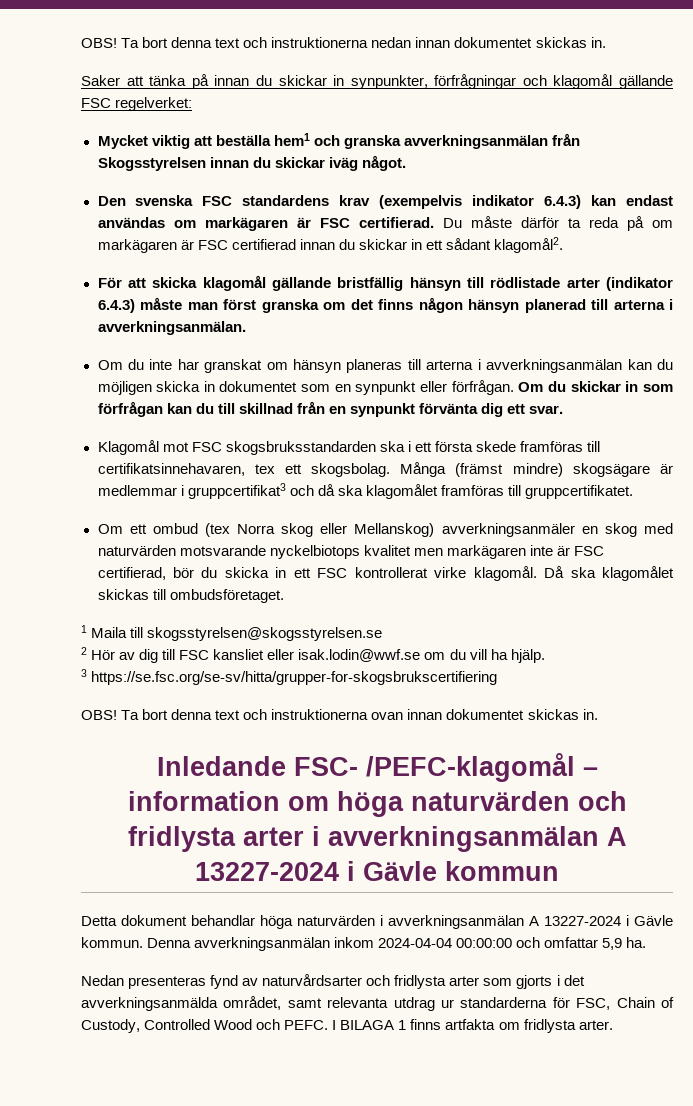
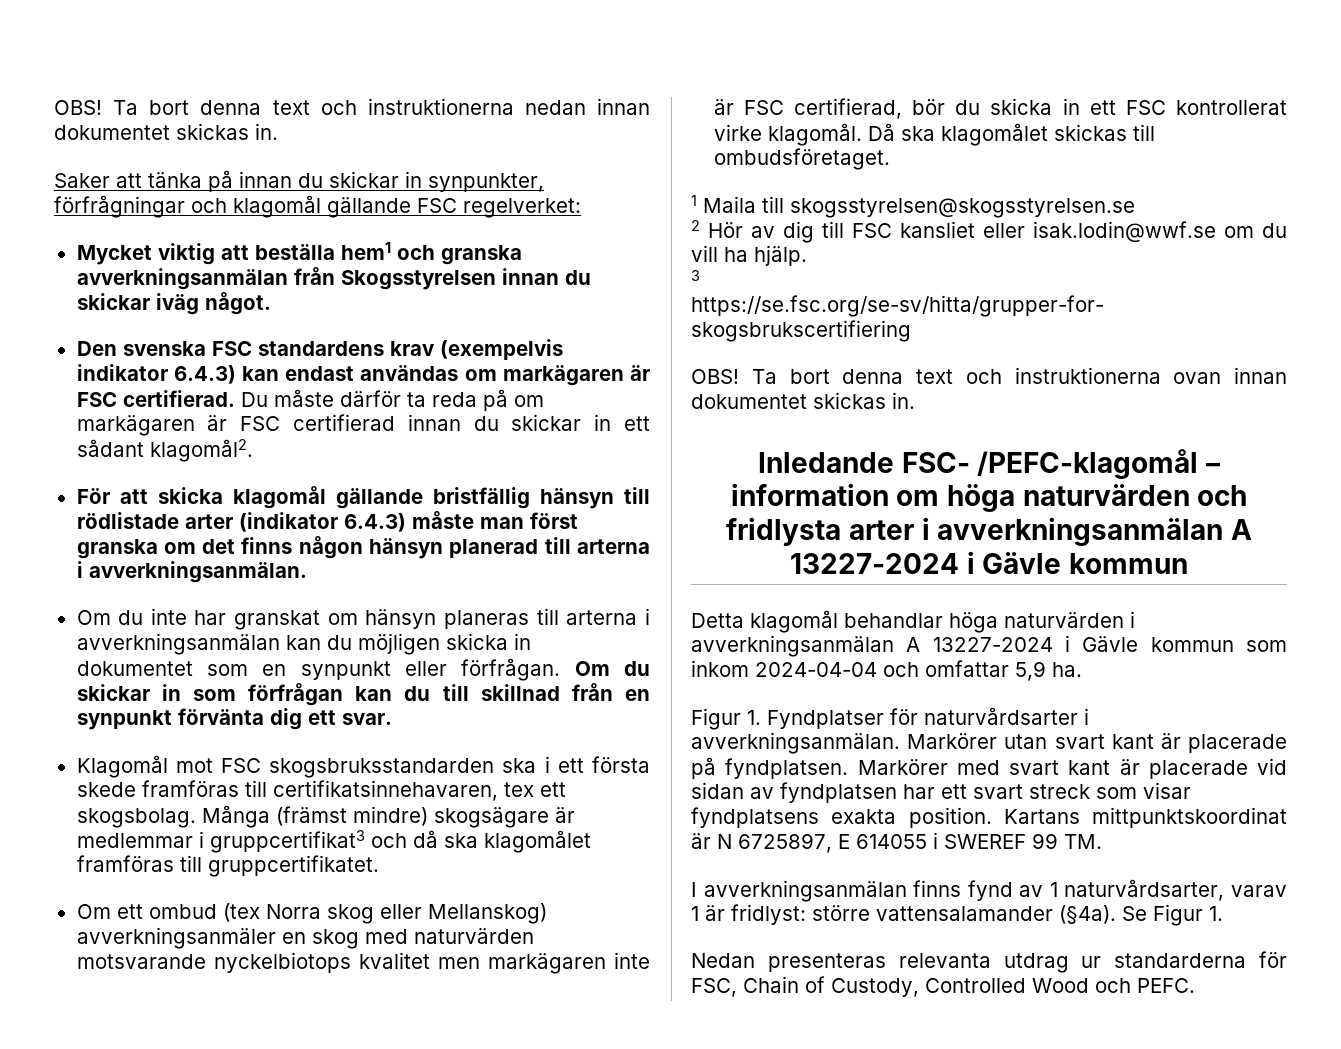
- Detta dokument behandlar höga naturvärden i avverkningsanmälan A 13227-2024 i Gävle kommun. Denna avverkningsanmälan inkom 2024-04-04 00:00:00 och omfattar 5,9 ha.
+ Detta klagomål behandlar höga naturvärden i avverkningsanmälan A 13227-2024 i Gävle kommun som inkom 2024-04-04 och omfattar 5,9 ha.
- Nedan presenteras fynd av naturvårdsarter och fridlysta arter som gjorts i det avverkningsanmälda området, samt relevanta utdrag ur standarderna för FSC, Chain of Custody, Controlled Wood och PEFC. I BILAGA 1 finns artfakta om fridlysta arter.
+ Figur 1. Fyndplatser för naturvårdsarter i avverkningsanmälan. Markörer utan svart kant är placerade på fyndplatsen. Markörer med svart kant är placerade vid sidan av fyndplatsen har ett svart streck som visar fyndplatsens exakta position. Kartans mittpunktskoordinat är N 6725897, E 614055 i SWEREF 99 TM.
+ I avverkningsanmälan finns fynd av 1 naturvårdsarter, varav 1 är fridlyst: större vattensalamander (§4a). Se Figur 1.
+ Nedan presenteras relevanta utdrag ur standarderna för FSC, Chain of Custody, Controlled Wood och PEFC.

